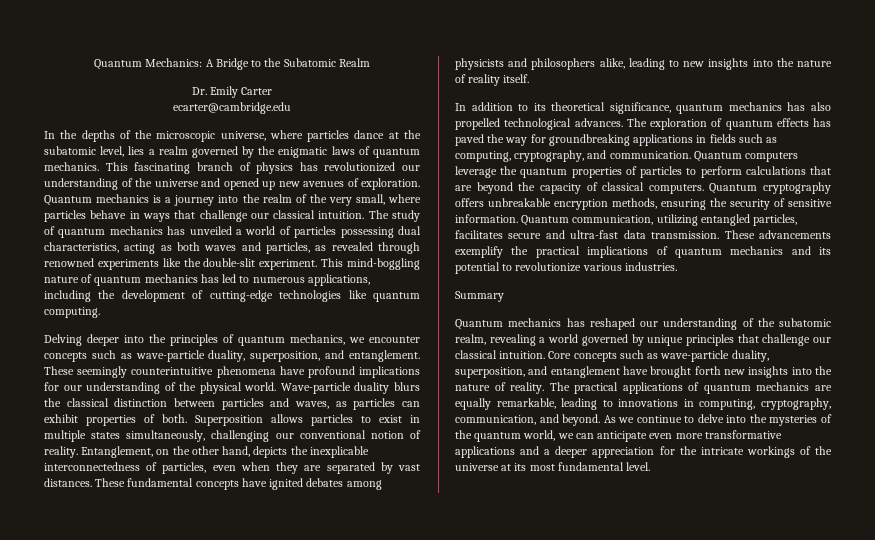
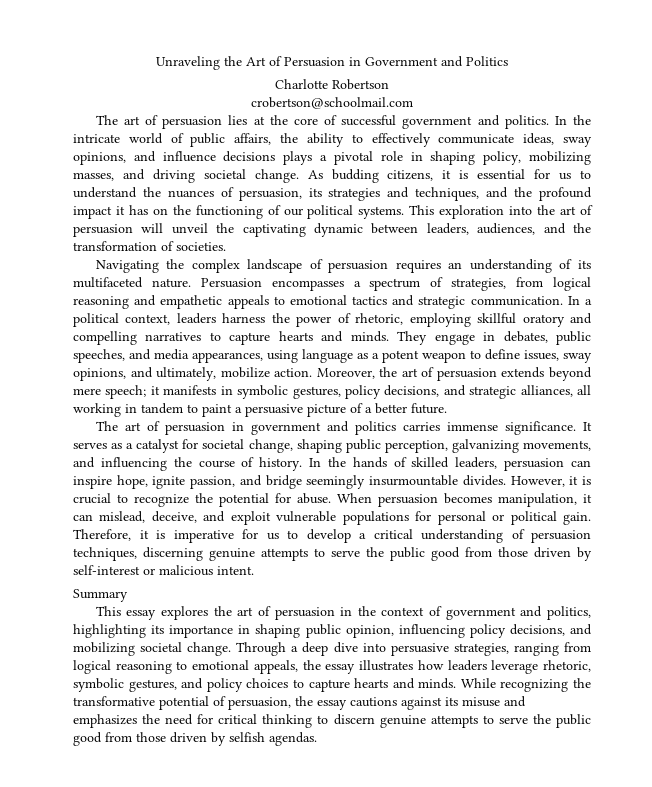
- Quantum Mechanics: A Bridge to the Subatomic Realm
- Dr. Emily Carter
- ecarter@cambridge.edu
- In the depths of the microscopic universe, where particles dance at the subatomic level, lies a realm governed by the enigmatic laws of quantum mechanics. This fascinating branch of physics has revolutionized our understanding of the universe and opened up new avenues of exploration. Quantum mechanics is a journey into the realm of the very small, where particles behave in ways that challenge our classical intuition. The study of quantum mechanics has unveiled a world of particles possessing dual characteristics, acting as both waves and particles, as revealed through renowned experiments like the double-slit experiment. This mind-boggling nature of quantum mechanics has led to numerous applications, including the development of cutting-edge technologies like quantum computing.
- Delving deeper into the principles of quantum mechanics, we encounter concepts such as wave-particle duality, superposition, and entanglement. These seemingly counterintuitive phenomena have profound implications for our understanding of the physical world. Wave-particle duality blurs the classical distinction between particles and waves, as particles can exhibit properties of both. Superposition allows particles to exist in multiple states simultaneously, challenging our conventional notion of reality. Entanglement, on the other hand, depicts the inexplicable interconnectedness of particles, even when they are separated by vast distances. These fundamental concepts have ignited debates among physicists and philosophers alike, leading to new insights into the nature of reality itself.
- In addition to its theoretical significance, quantum mechanics has also propelled technological advances. The exploration of quantum effects has paved the way for groundbreaking applications in fields such as computing, cryptography, and communication. Quantum computers leverage the quantum properties of particles to perform calculations that are beyond the capacity of classical computers. Quantum cryptography offers unbreakable encryption methods, ensuring the security of sensitive information. Quantum communication, utilizing entangled particles, facilitates secure and ultra-fast data transmission. These advancements exemplify the practical implications of quantum mechanics and its potential to revolutionize various industries.
+ Unraveling the Art of Persuasion in Government and Politics
+ Charlotte Robertson
+ crobertson@schoolmail.com
+ The art of persuasion lies at the core of successful government and politics. In the intricate world of public affairs, the ability to effectively communicate ideas, sway opinions, and influence decisions plays a pivotal role in shaping policy, mobilizing masses, and driving societal change. As budding citizens, it is essential for us to understand the nuances of persuasion, its strategies and techniques, and the profound impact it has on the functioning of our political systems. This exploration into the art of persuasion will unveil the captivating dynamic between leaders, audiences, and the transformation of societies.
+ Navigating the complex landscape of persuasion requires an understanding of its multifaceted nature. Persuasion encompasses a spectrum of strategies, from logical reasoning and empathetic appeals to emotional tactics and strategic communication. In a political context, leaders harness the power of rhetoric, employing skillful oratory and compelling narratives to capture hearts and minds. They engage in debates, public speeches, and media appearances, using language as a potent weapon to define issues, sway opinions, and ultimately, mobilize action. Moreover, the art of persuasion extends beyond mere speech; it manifests in symbolic gestures, policy decisions, and strategic alliances, all working in tandem to paint a persuasive picture of a better future.
+ The art of persuasion in government and politics carries immense significance. It serves as a catalyst for societal change, shaping public perception, galvanizing movements, and influencing the course of history. In the hands of skilled leaders, persuasion can inspire hope, ignite passion, and bridge seemingly insurmountable divides. However, it is crucial to recognize the potential for abuse. When persuasion becomes manipulation, it can mislead, deceive, and exploit vulnerable populations for personal or political gain. Therefore, it is imperative for us to develop a critical understanding of persuasion techniques, discerning genuine attempts to serve the public good from those driven by self-interest or malicious intent.
  Summary
- Quantum mechanics has reshaped our understanding of the subatomic realm, revealing a world governed by unique principles that challenge our classical intuition. Core concepts such as wave-particle duality, superposition, and entanglement have brought forth new insights into the nature of reality. The practical applications of quantum mechanics are equally remarkable, leading to innovations in computing, cryptography, communication, and beyond. As we continue to delve into the mysteries of the quantum world, we can anticipate even more transformative applications and a deeper appreciation for the intricate workings of the universe at its most fundamental level.
+ This essay explores the art of persuasion in the context of government and politics, highlighting its importance in shaping public opinion, influencing policy decisions, and mobilizing societal change. Through a deep dive into persuasive strategies, ranging from logical reasoning to emotional appeals, the essay illustrates how leaders leverage rhetoric, symbolic gestures, and policy choices to capture hearts and minds. While recognizing the transformative potential of persuasion, the essay cautions against its misuse and emphasizes the need for critical thinking to discern genuine attempts to serve the public good from those driven by selfish agendas.

